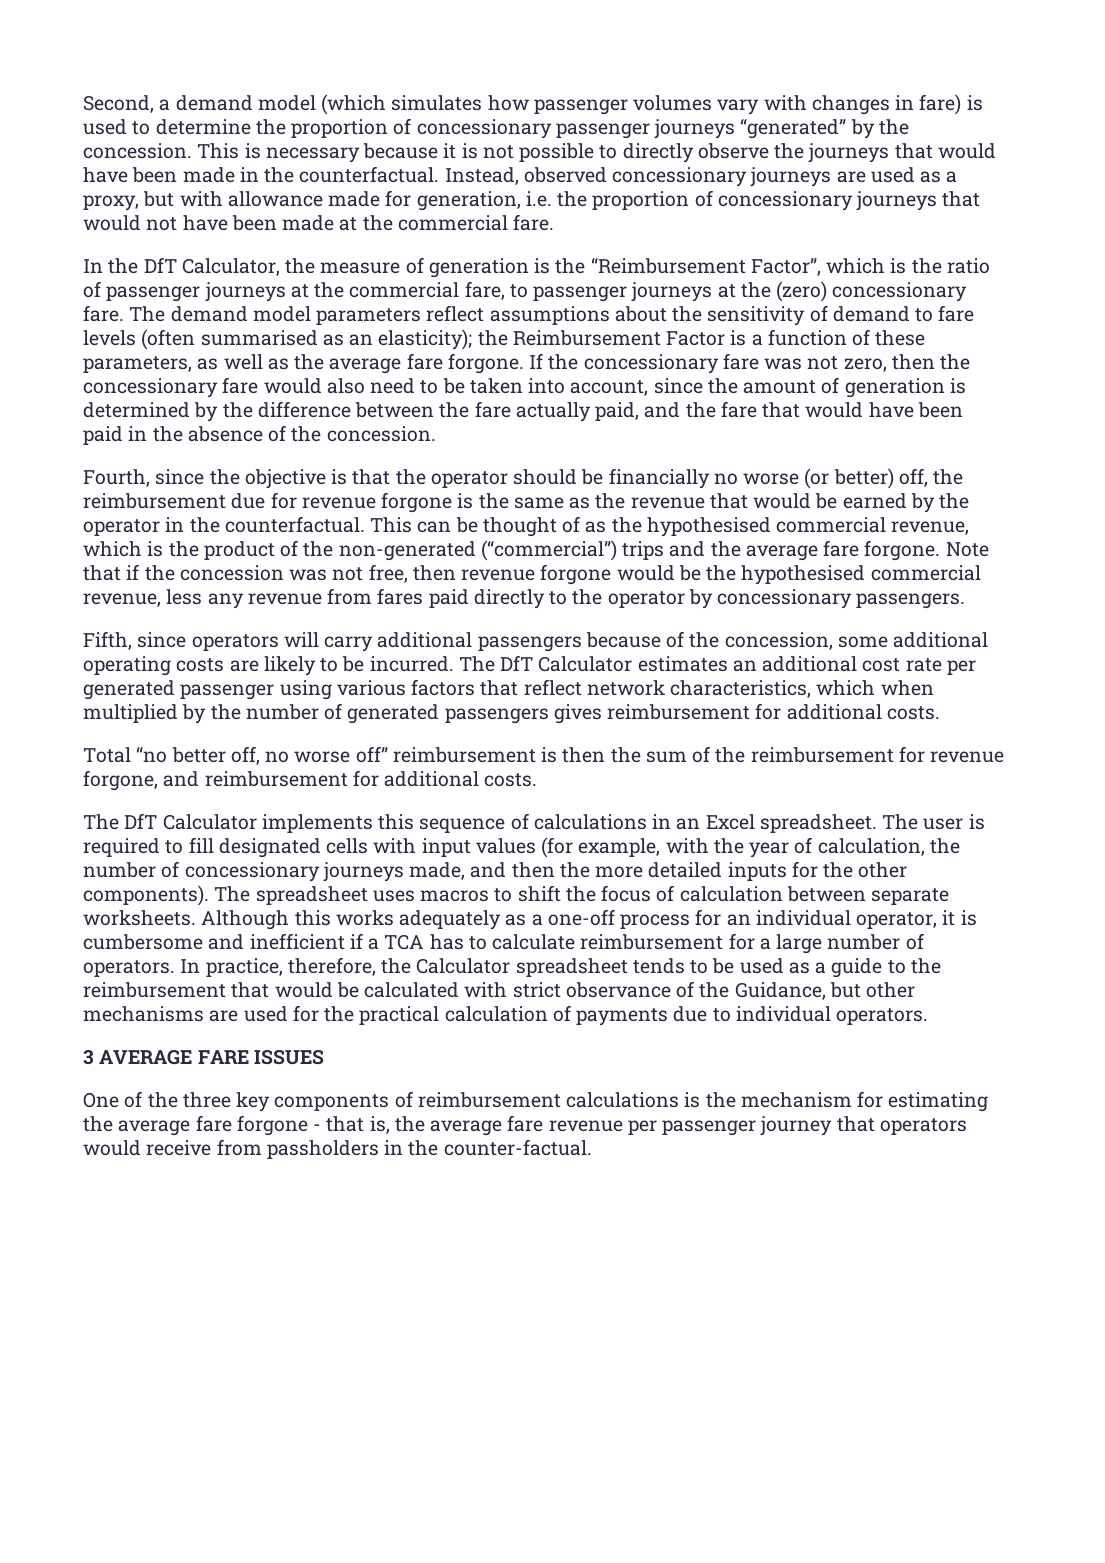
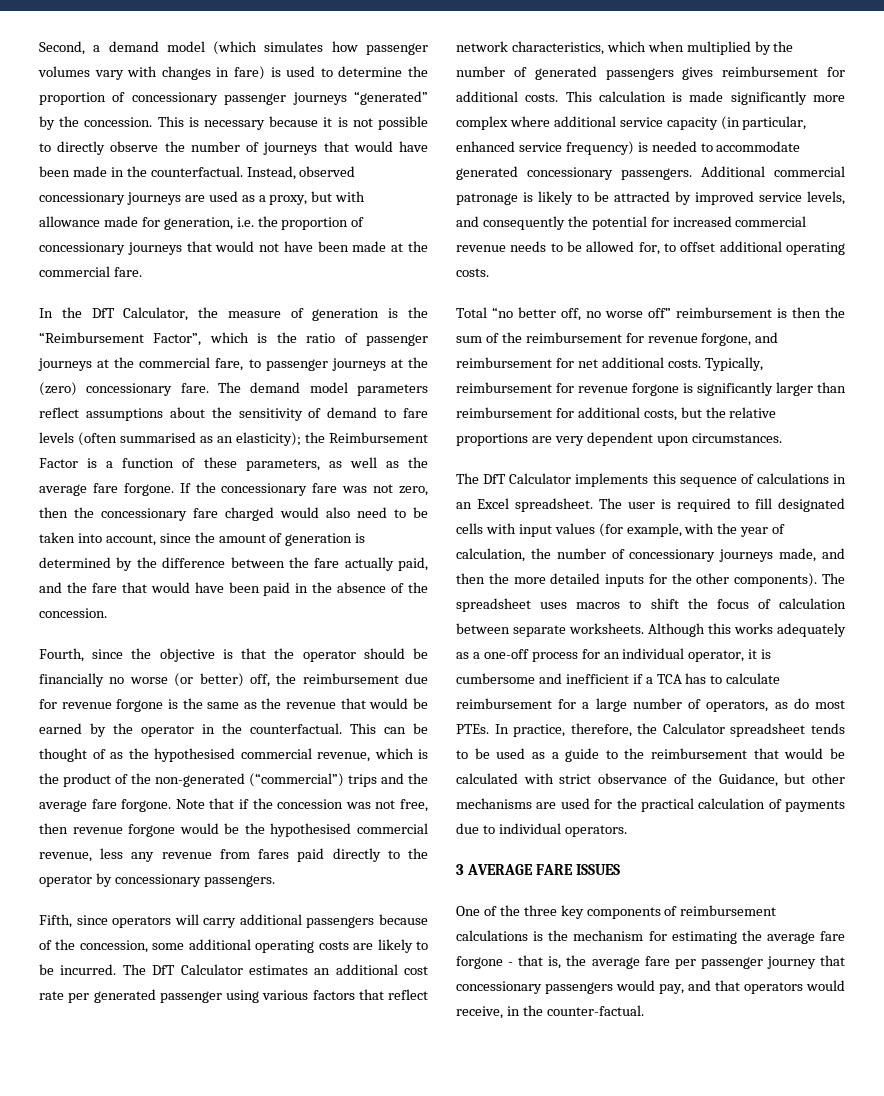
- This is necessary because it is not possible to directly observe the journeys that would have been made in the counterfactual.
+ This is necessary because it is not possible to directly observe the number of journeys that would have been made in the counterfactual.
- If the concessionary fare was not zero, then the concessionary fare would also need to be taken into account, since the amount of generation is determined by the difference between the fare actually paid, and the fare that would have been paid in the absence of the concession.
+ If the concessionary fare was not zero, then the concessionary fare charged would also need to be taken into account, since the amount of generation is determined by the difference between the fare actually paid, and the fare that would have been paid in the absence of the concession.
+ This calculation is made significantly more complex where additional service capacity (in particular, enhanced service frequency) is needed to accommodate generated concessionary passengers. Additional commercial patronage is likely to be attracted by improved service levels, and consequently the potential for increased commercial revenue needs to be allowed for, to offset additional operating costs.
- Total “no better off, no worse off” reimbursement is then the sum of the reimbursement for revenue forgone, and reimbursement for additional costs.
+ Total “no better off, no worse off” reimbursement is then the sum of the reimbursement for revenue forgone, and reimbursement for net additional costs. Typically, reimbursement for revenue forgone is significantly larger than reimbursement for additional costs, but the relative proportions are very dependent upon circumstances.
- Although this works adequately as a one-off process for an individual operator, it is cumbersome and inefficient if a TCA has to calculate reimbursement for a large number of operators.
+ Although this works adequately as a one-off process for an individual operator, it is cumbersome and inefficient if a TCA has to calculate reimbursement for a large number of operators, as do most PTEs.
- One of the three key components of reimbursement calculations is the mechanism for estimating the average fare forgone - that is, the average fare revenue per passenger journey that operators would receive from passholders in the counter-factual.
+ One of the three key components of reimbursement calculations is the mechanism for estimating the average fare forgone - that is, the average fare per passenger journey that concessionary passengers would pay, and that operators would receive, in the counter-factual.

